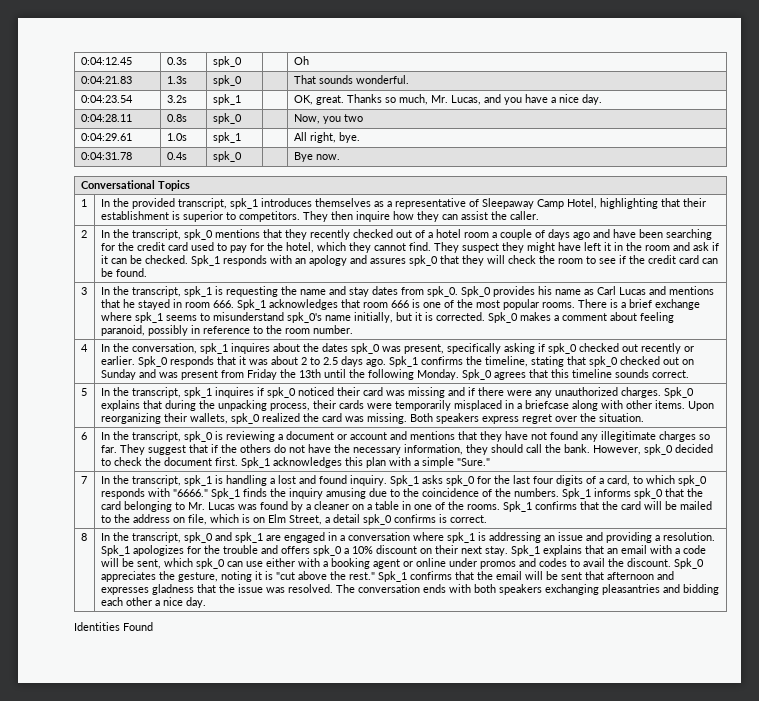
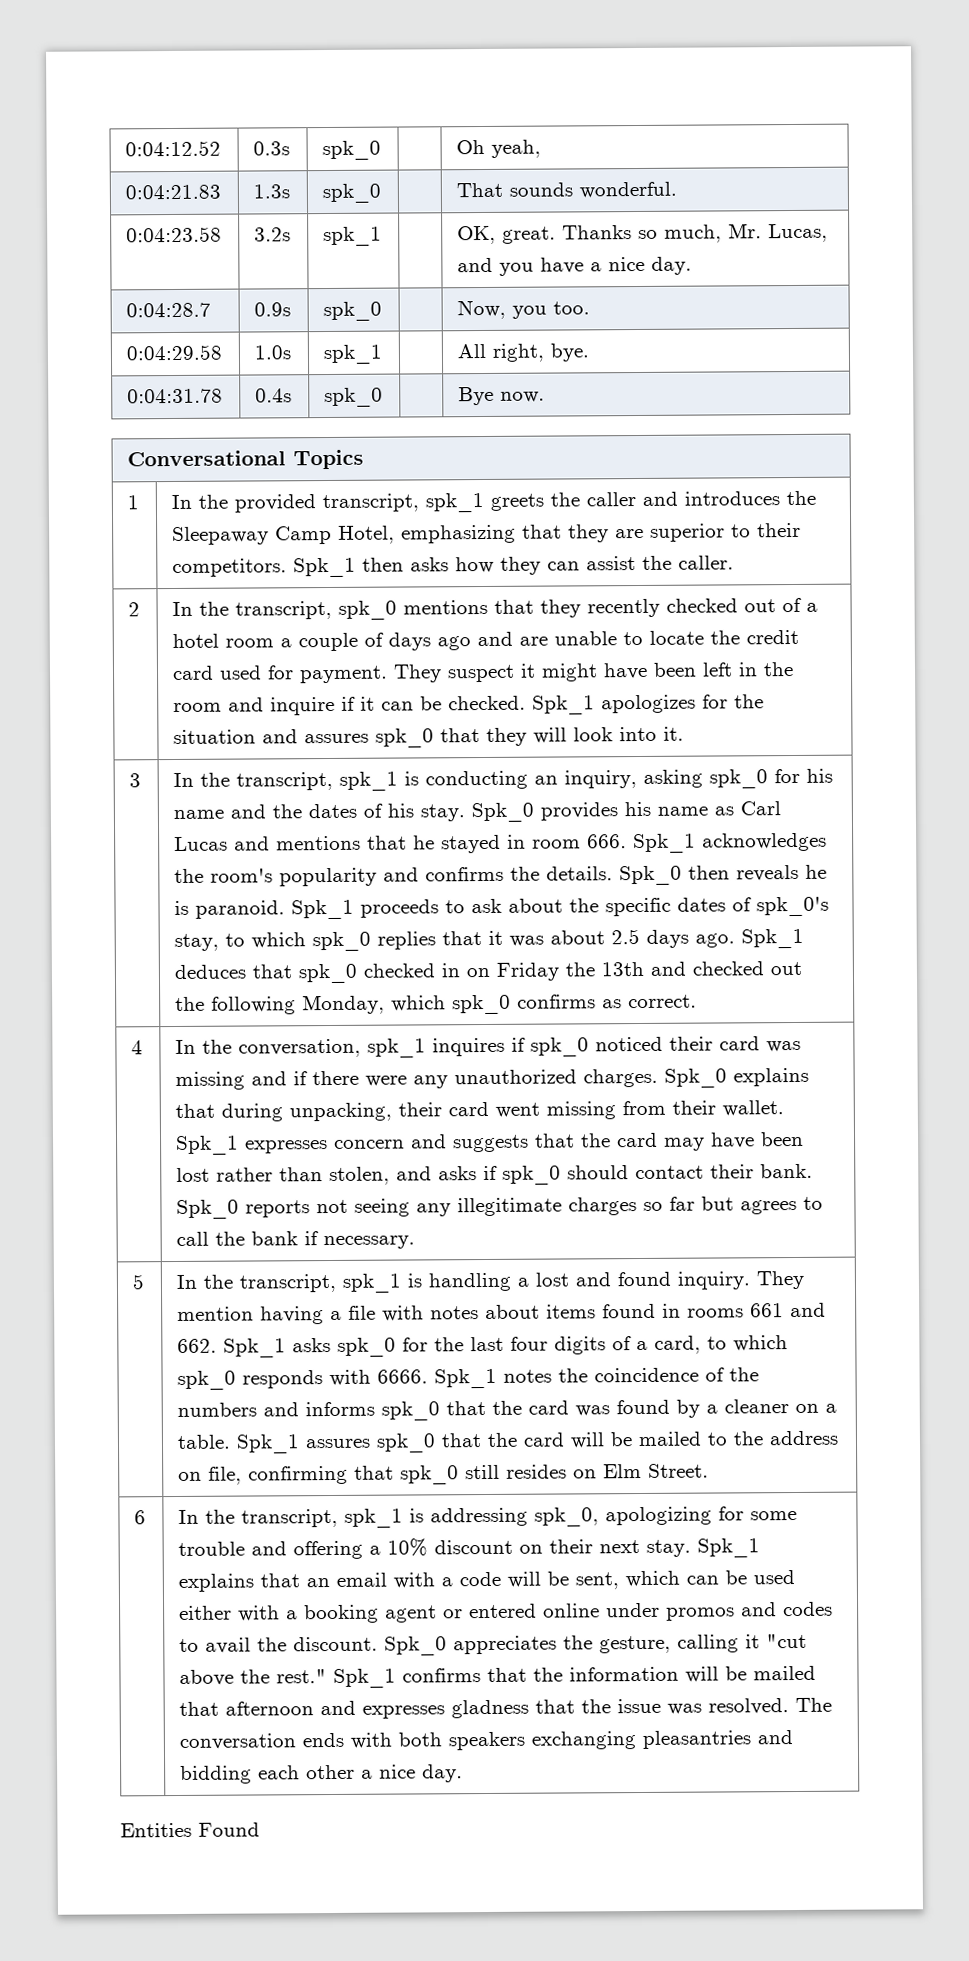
- 0:04:12.45 | 0.3s | spk_0 | | Oh
+ 0:04:12.52 | 0.3s | spk_0 | | Oh yeah,
- 0:04:23.54 | 3.2s | spk_1 | | OK, great. Thanks so much, Mr. Lucas, and you have a nice day.
+ 0:04:23.58 | 3.2s | spk_1 | | OK, great. Thanks so much, Mr. Lucas, and you have a nice day.
- 0:04:28.11 | 0.8s | spk_0 | | Now, you two
- 0:04:29.61 | 1.0s | spk_1 | | All right, bye.
+ 0:04:28.7 | 0.9s | spk_0 | | Now, you too.
+ 0:04:29.58 | 1.0s | spk_1 | | All right, bye.
- 1 | In the provided transcript, spk_1 introduces themselves as a representative of Sleepaway Camp Hotel, highlighting that their establishment is superior to competitors. They then inquire how they can assist the caller.
+ 1 | In the provided transcript, spk_1 greets the caller and introduces the Sleepaway Camp Hotel, emphasizing that they are superior to their competitors. Spk_1 then asks how they can assist the caller.
- In the transcript, spk_0 mentions that they recently checked out of a hotel room a couple of days ago and have been searching for the credit card used to pay for the hotel, which they cannot find.
+ In the transcript, spk_0 mentions that they recently checked out of a hotel room a couple of days ago and are unable to locate the credit card used for payment.
- They suspect they might have left it in the room and ask if it can be checked.
+ They suspect it might have been left in the room and inquire if it can be checked.
- Spk_1 responds with an apology and assures spk_0 that they will check the room to see if the credit card can be found.
+ Spk_1 apologizes for the situation and assures spk_0 that they will look into it.
- In the transcript, spk_1 is requesting the name and stay dates from spk_0.
+ In the transcript, spk_1 is conducting an inquiry, asking spk_0 for his name and the dates of his stay.
- Spk_0 provides his name as Carl Lucas and mentions that he stayed in room 666. Spk_1 acknowledges that room 666 is one of the most popular rooms. There is a brief exchange where spk_1 seems to misunderstand spk_0's name initially, but it is corrected. Spk_0 makes a comment about feeling paranoid, possibly in reference to the room number.
+ Spk_0 provides his name as Carl Lucas and mentions that he stayed in room 666. Spk_1 acknowledges the room's popularity and confirms the details. Spk_0 then reveals he is paranoid. Spk_1 proceeds to ask about the specific dates of spk_0's stay, to which spk_0 replies that it was about 2.5 days ago. Spk_1 deduces that spk_0 checked in on Friday the 13th and checked out the following Monday, which spk_0 confirms as correct.
- In the conversation, spk_1 inquires about the dates spk_0 was present, specifically asking if spk_0 checked out recently or earlier. Spk_0 responds that it was about 2 to 2.5 days ago. Spk_1 confirms the timeline, stating that spk_0 checked out on Sunday and was present from Friday the 13th until the following Monday. Spk_0 agrees that this timeline sounds correct.
- 5 | In the transcript, spk_1 inquires if spk_0 noticed their card was missing and if there were any unauthorized charges.
+ In the conversation, spk_1 inquires if spk_0 noticed their card was missing and if there were any unauthorized charges.
- Spk_0 explains that during the unpacking process, their cards were temporarily misplaced in a briefcase along with other items. Upon reorganizing their wallets, spk_0 realized the card was missing. Both speakers express regret over the situation.
- 6 | In the transcript, spk_0 is reviewing a document or account and mentions that they have not found any illegitimate charges so far. They suggest that if the others do not have the necessary information, they should call the bank. However, spk_0 decided to check the document first. Spk_1 acknowledges this plan with a simple "Sure."
- 7
+ Spk_0 explains that during unpacking, their card went missing from their wallet. Spk_1 expresses concern and suggests that the card may have been lost rather than stolen, and asks if spk_0 should contact their bank. Spk_0 reports not seeing any illegitimate charges so far but agrees to call the bank if necessary.
+ 5
- Spk_1 asks spk_0 for the last four digits of a card, to which spk_0 responds with "6666." Spk_1 finds the inquiry amusing due to the coincidence of the numbers. Spk_1 informs spk_0 that the card belonging to Mr. Lucas was found by a cleaner on a table in one of the rooms. Spk_1 confirms that the card will be mailed to the address on file, which is on Elm Street, a detail spk_0 confirms is correct.
- 8 | In the transcript, spk_0 and spk_1 are engaged in a conversation where spk_1 is addressing an issue and providing a resolution. Spk_1 apologizes for the trouble and offers spk_0 a 10% discount on their next stay.
+ They mention having a file with notes about items found in rooms 661 and 662. Spk_1 asks spk_0 for the last four digits of a card, to which spk_0 responds with 6666. Spk_1 notes the coincidence of the numbers and informs spk_0 that the card was found by a cleaner on a table. Spk_1 assures spk_0 that the card will be mailed to the address on file, confirming that spk_0 still resides on Elm Street.
+ 6 | In the transcript, spk_1 is addressing spk_0, apologizing for some trouble and offering a 10% discount on their next stay.
- Spk_1 explains that an email with a code will be sent, which spk_0 can use either with a booking agent or online under promos and codes to avail the discount.
+ Spk_1 explains that an email with a code will be sent, which can be used either with a booking agent or entered online under promos and codes to avail the discount.
- Spk_0 appreciates the gesture, noting it is "cut above the rest."
+ Spk_0 appreciates the gesture, calling it "cut above the rest."
- Spk_1 confirms that the email will be sent that afternoon and expresses gladness that the issue was resolved.
+ Spk_1 confirms that the information will be mailed that afternoon and expresses gladness that the issue was resolved.
- Identities Found
+ Entities Found

